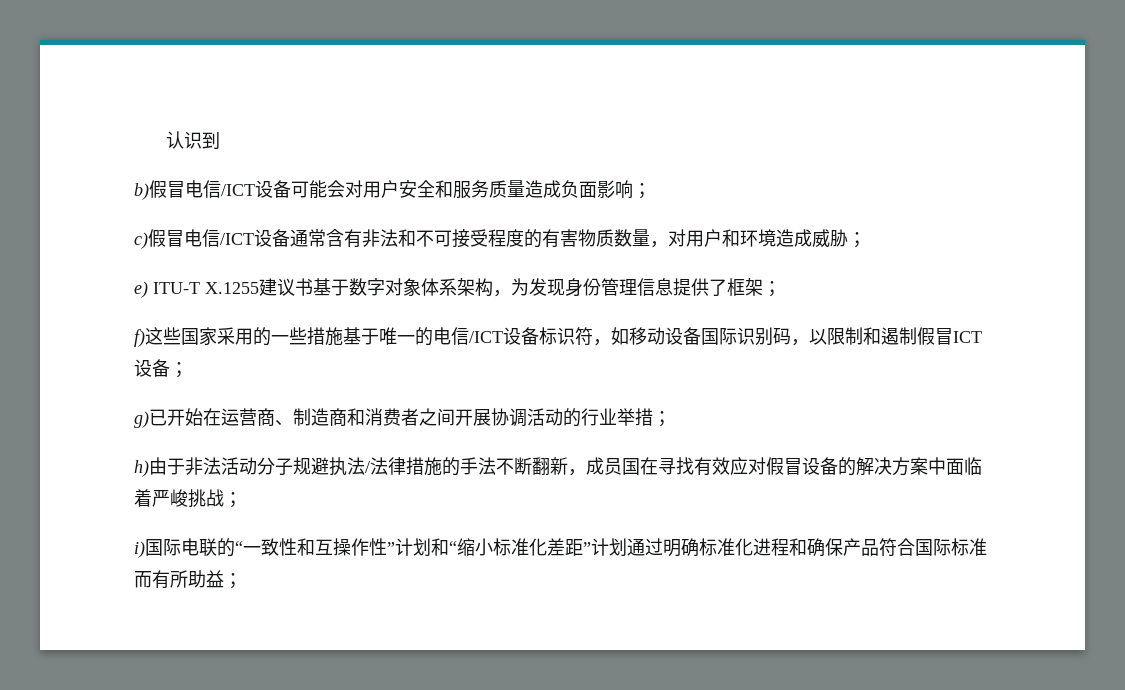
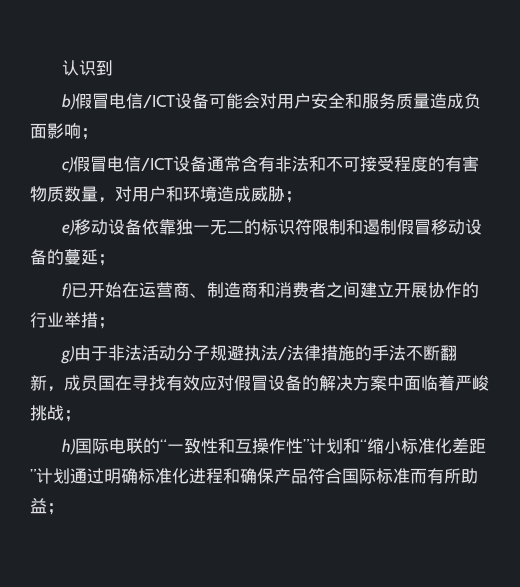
- e) ITU-T X.1255建议书基于数字对象体系架构，为发现身份管理信息提供了框架；
- f)这些国家采用的一些措施基于唯一的电信/ICT设备标识符，如移动设备国际识别码，以限制和遏制假冒ICT设备；
- g)已开始在运营商、制造商和消费者之间开展协调活动的行业举措；
+ e)移动设备依靠独一无二的标识符限制和遏制假冒移动设备的蔓延；
+ f)已开始在运营商、制造商和消费者之间建立开展协作的行业举措；
- h)由于非法活动分子规避执法/法律措施的手法不断翻新，成员国在寻找有效应对假冒设备的解决方案中面临着严峻挑战；
+ g)由于非法活动分子规避执法/法律措施的手法不断翻新，成员国在寻找有效应对假冒设备的解决方案中面临着严峻挑战；
- i)国际电联的“一致性和互操作性”计划和“缩小标准化差距”计划通过明确标准化进程和确保产品符合国际标准而有所助益；
+ h)国际电联的“一致性和互操作性”计划和“缩小标准化差距”计划通过明确标准化进程和确保产品符合国际标准而有所助益；

